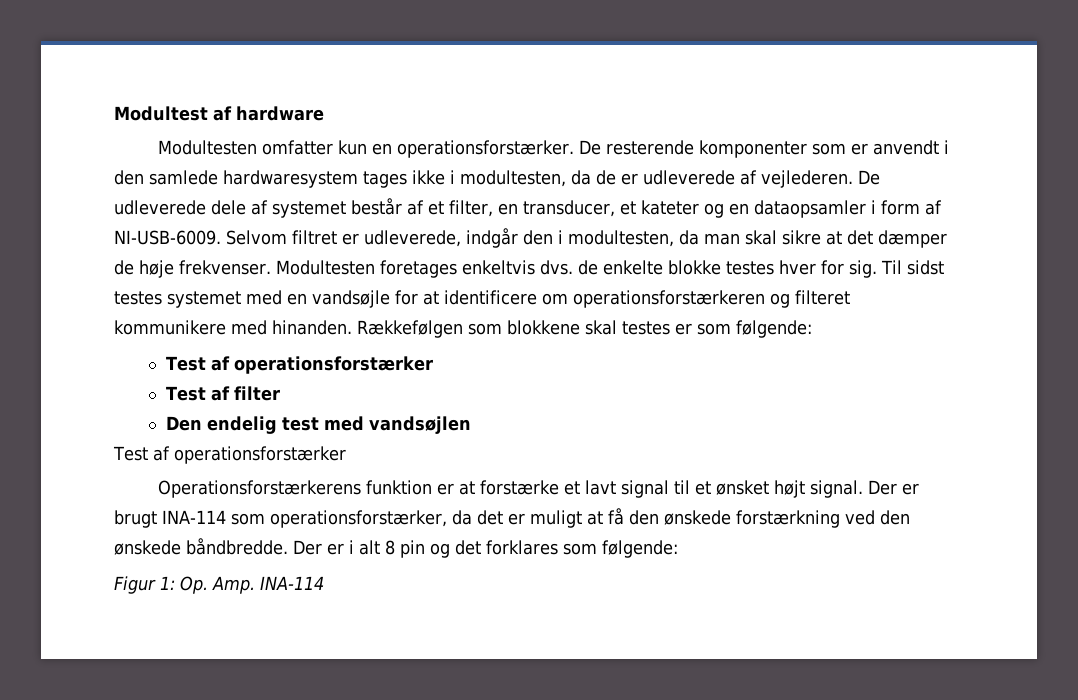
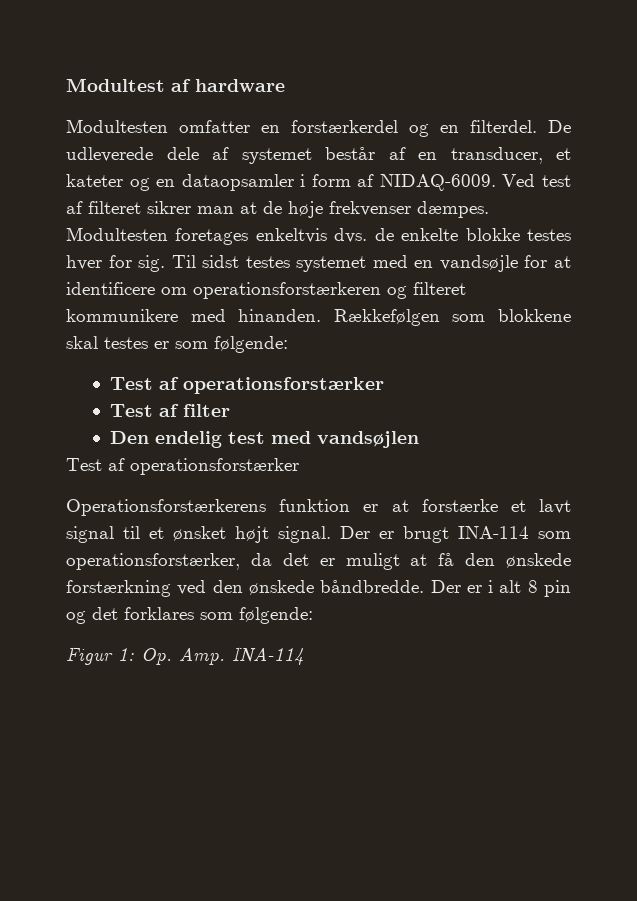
- Modultesten omfatter kun en operationsforstærker. De resterende komponenter som er anvendt i den samlede hardwaresystem tages ikke i modultesten, da de er udleverede af vejlederen.
+ Modultesten omfatter en forstærkerdel og en filterdel.
- De udleverede dele af systemet består af et filter, en transducer, et kateter og en dataopsamler i form af NI-USB-6009. Selvom filtret er udleverede, indgår den i modultesten, da man skal sikre at det dæmper de høje frekvenser.
+ De udleverede dele af systemet består af en transducer, et kateter og en dataopsamler i form af NIDAQ-6009. Ved test af filteret sikrer man at de høje frekvenser dæmpes.

